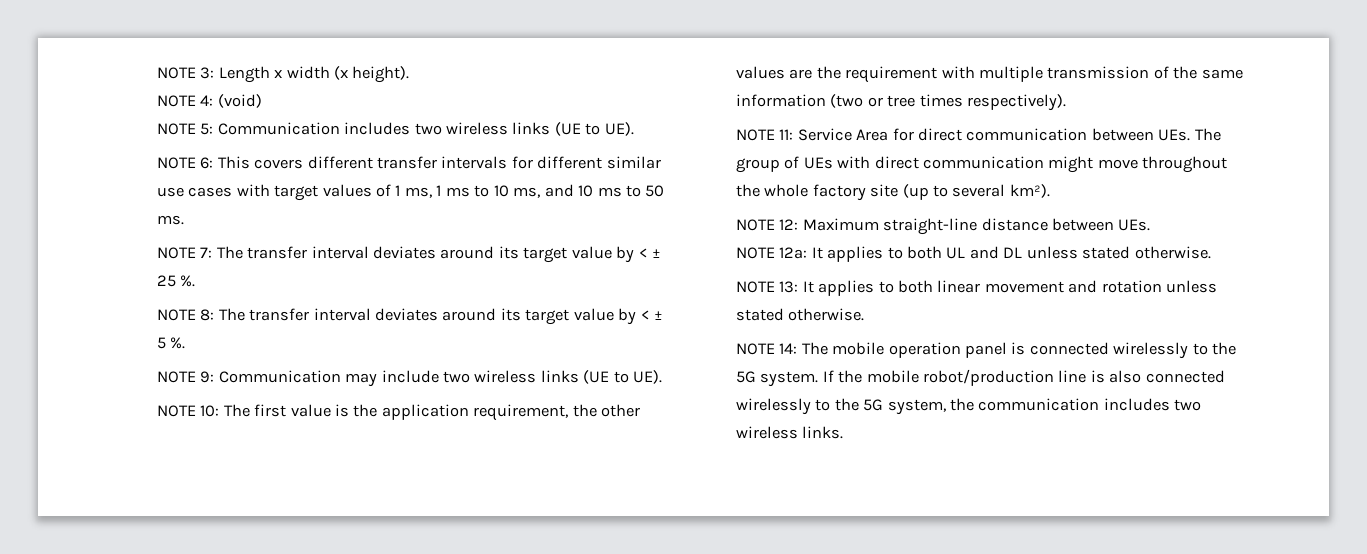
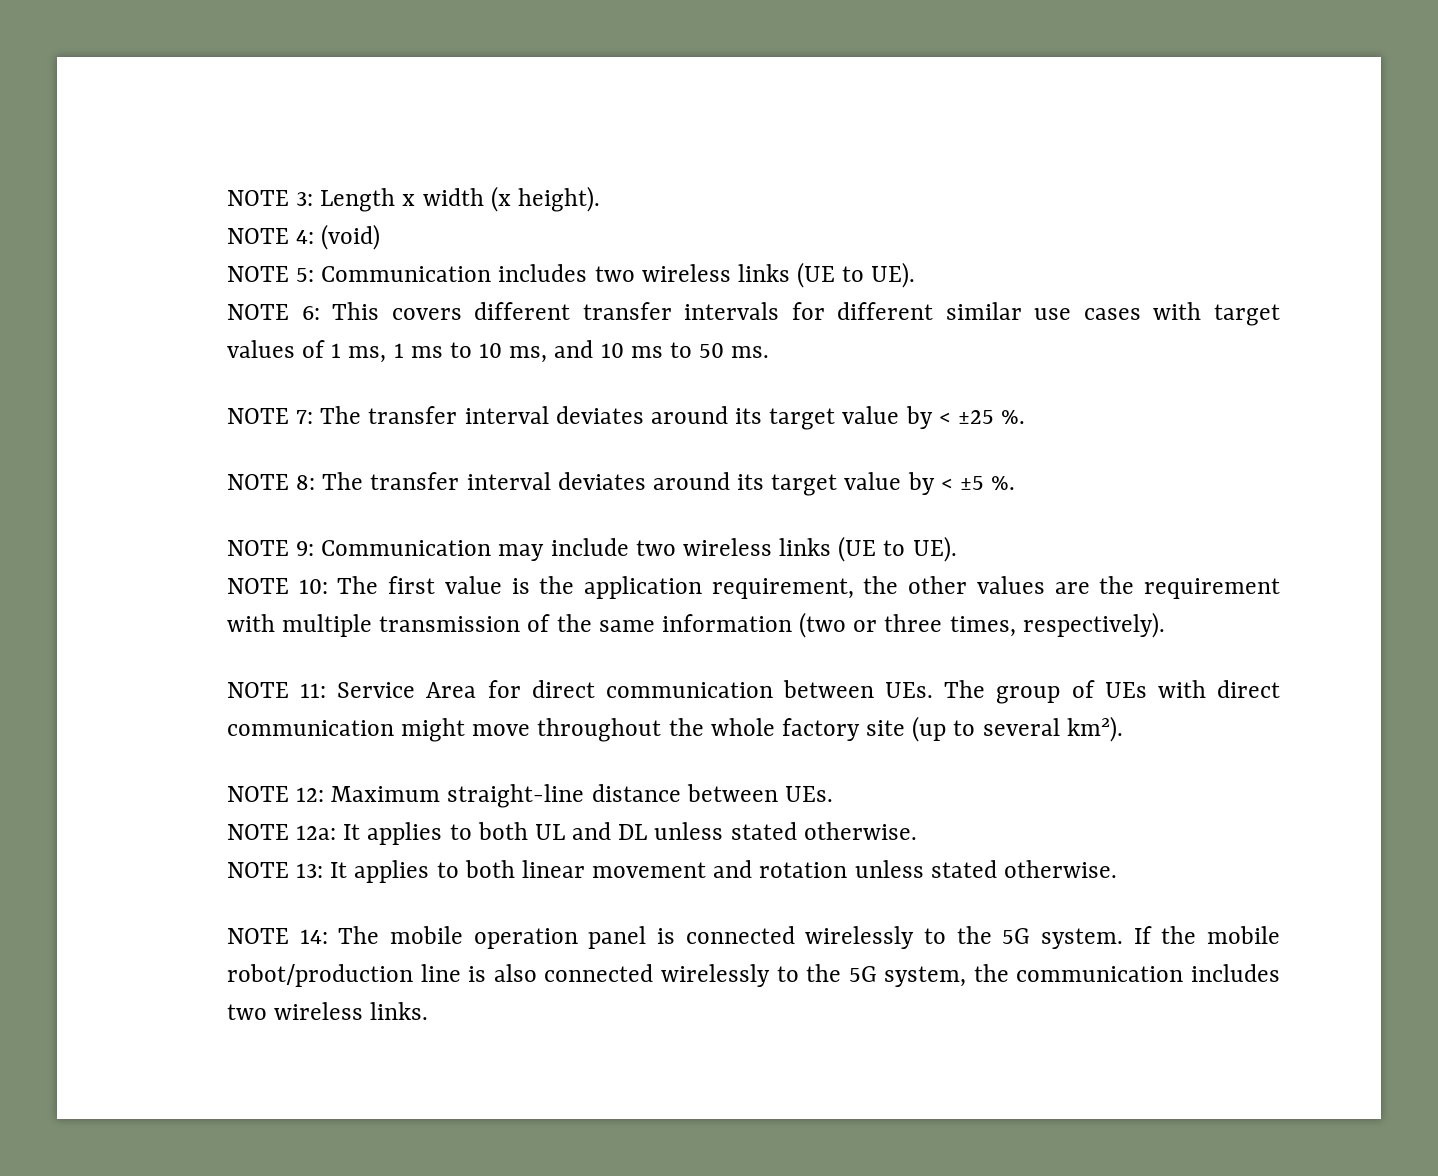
- NOTE 7: The transfer interval deviates around its target value by < ± 25 %.
+ NOTE 7: The transfer interval deviates around its target value by < ±25 %.
- NOTE 8: The transfer interval deviates around its target value by < ± 5 %.
+ NOTE 8: The transfer interval deviates around its target value by < ±5 %.
- NOTE 10: The first value is the application requirement, the other values are the requirement with multiple transmission of the same information (two or tree times respectively).
+ NOTE 10: The first value is the application requirement, the other values are the requirement with multiple transmission of the same information (two or three times, respectively).

